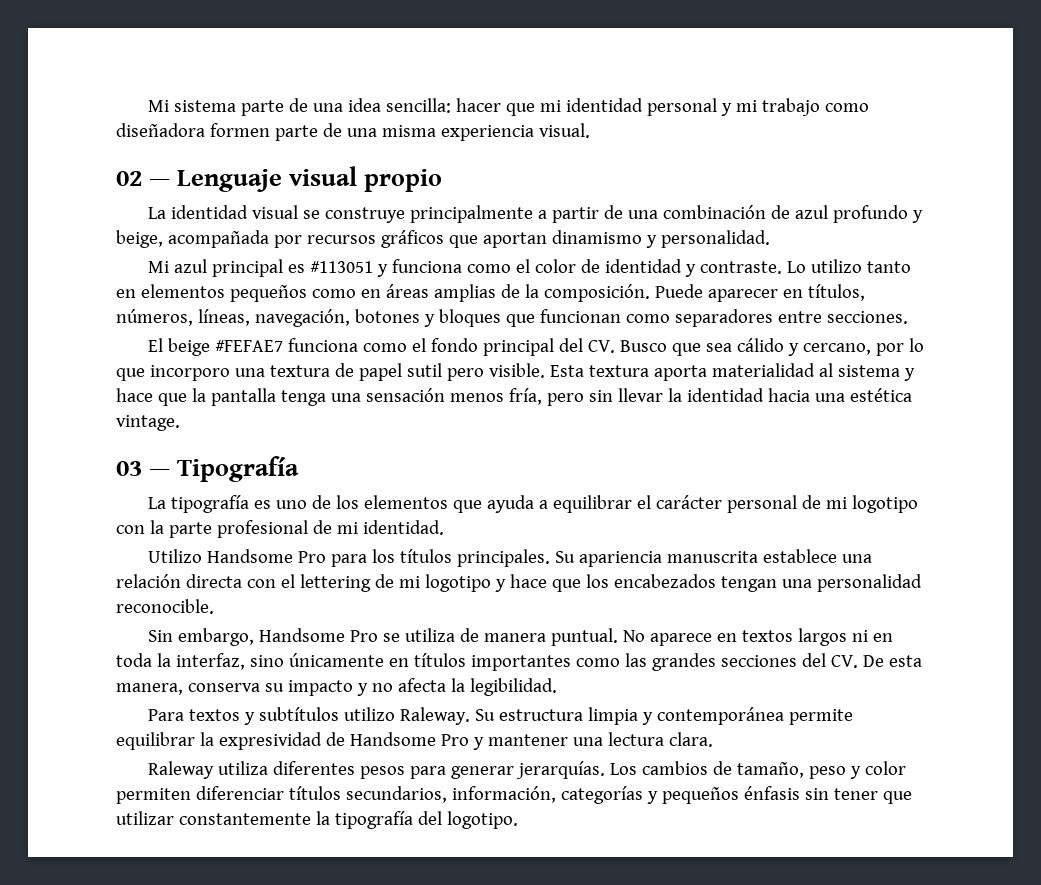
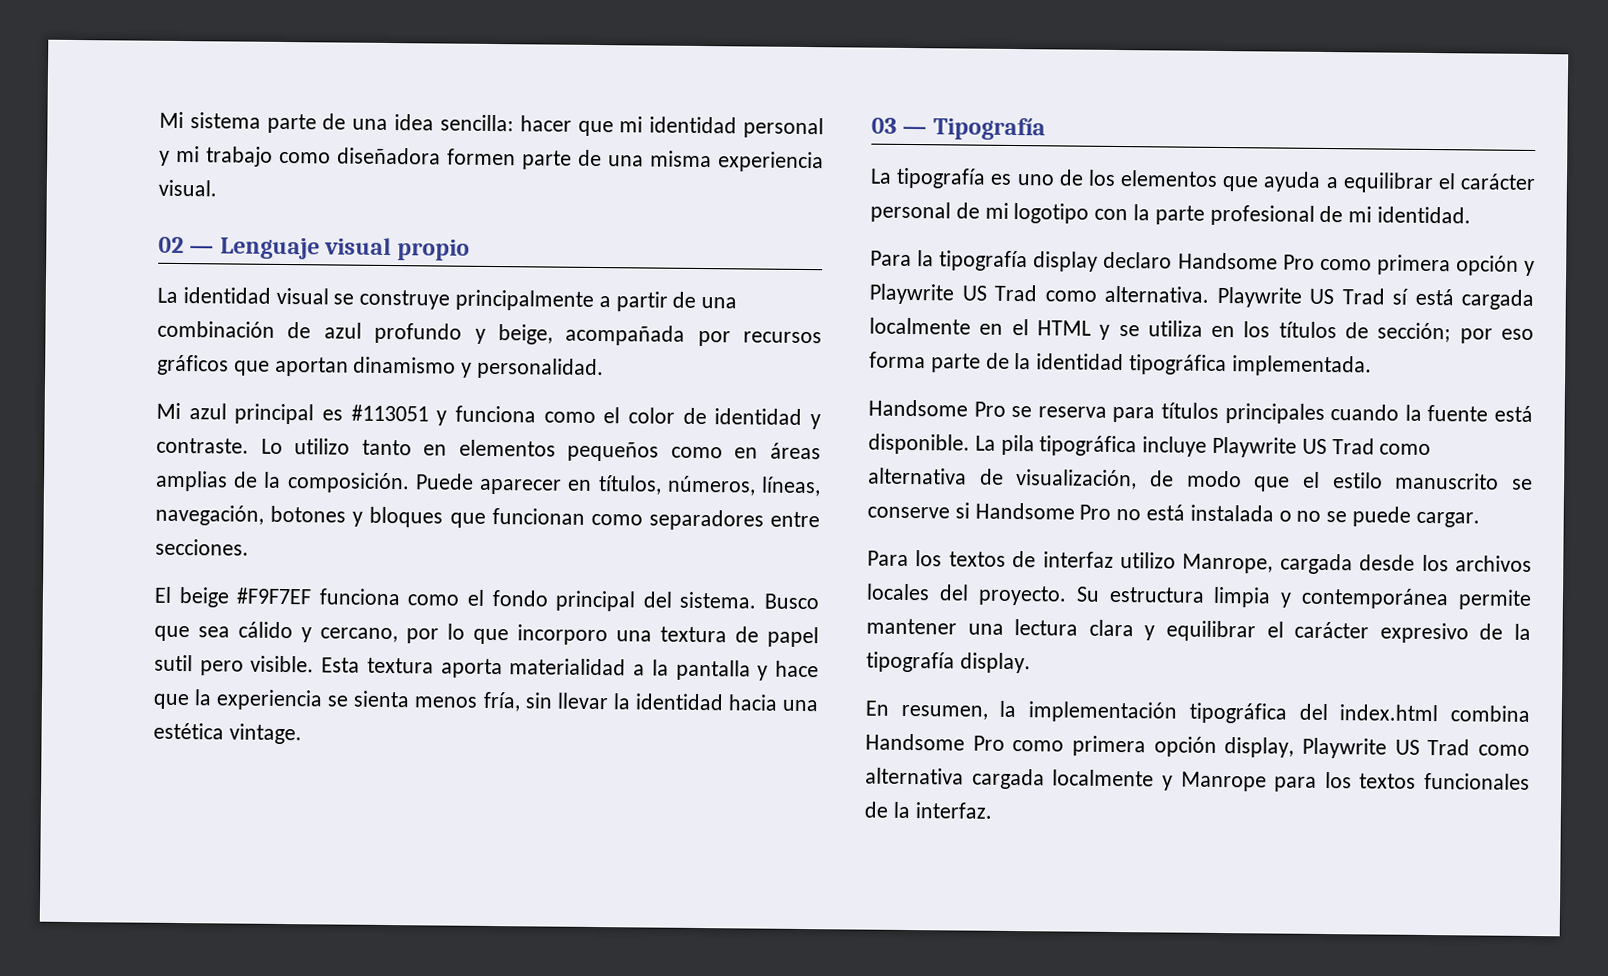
- El beige #FEFAE7 funciona como el fondo principal del CV. Busco que sea cálido y cercano, por lo que incorporo una textura de papel sutil pero visible.
+ El beige #F9F7EF funciona como el fondo principal del sistema. Busco que sea cálido y cercano, por lo que incorporo una textura de papel sutil pero visible.
- Esta textura aporta materialidad al sistema y hace que la pantalla tenga una sensación menos fría, pero sin llevar la identidad hacia una estética vintage.
+ Esta textura aporta materialidad a la pantalla y hace que la experiencia se sienta menos fría, sin llevar la identidad hacia una estética vintage.
- Utilizo Handsome Pro para los títulos principales. Su apariencia manuscrita establece una relación directa con el lettering de mi logotipo y hace que los encabezados tengan una personalidad reconocible.
- Sin embargo, Handsome Pro se utiliza de manera puntual. No aparece en textos largos ni en toda la interfaz, sino únicamente en títulos importantes como las grandes secciones del CV. De esta manera, conserva su impacto y no afecta la legibilidad.
- Para textos y subtítulos utilizo Raleway.
+ Para la tipografía display declaro Handsome Pro como primera opción y Playwrite US Trad como alternativa. Playwrite US Trad sí está cargada localmente en el HTML y se utiliza en los títulos de sección; por eso forma parte de la identidad tipográfica implementada.
+ Handsome Pro se reserva para títulos principales cuando la fuente está disponible. La pila tipográfica incluye Playwrite US Trad como alternativa de visualización, de modo que el estilo manuscrito se conserve si Handsome Pro no está instalada o no se puede cargar.
+ Para los textos de interfaz utilizo Manrope, cargada desde los archivos locales del proyecto.
- Su estructura limpia y contemporánea permite equilibrar la expresividad de Handsome Pro y mantener una lectura clara.
- Raleway utiliza diferentes pesos para generar jerarquías. Los cambios de tamaño, peso y color permiten diferenciar títulos secundarios, información, categorías y pequeños énfasis sin tener que utilizar constantemente la tipografía del logotipo.
+ Su estructura limpia y contemporánea permite mantener una lectura clara y equilibrar el carácter expresivo de la tipografía display.
+ En resumen, la implementación tipográfica del index.html combina Handsome Pro como primera opción display, Playwrite US Trad como alternativa cargada localmente y Manrope para los textos funcionales de la interfaz.

